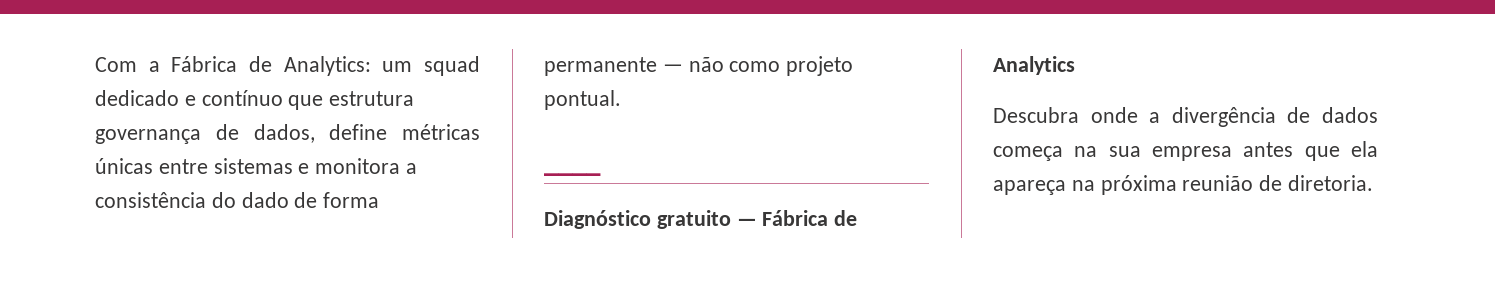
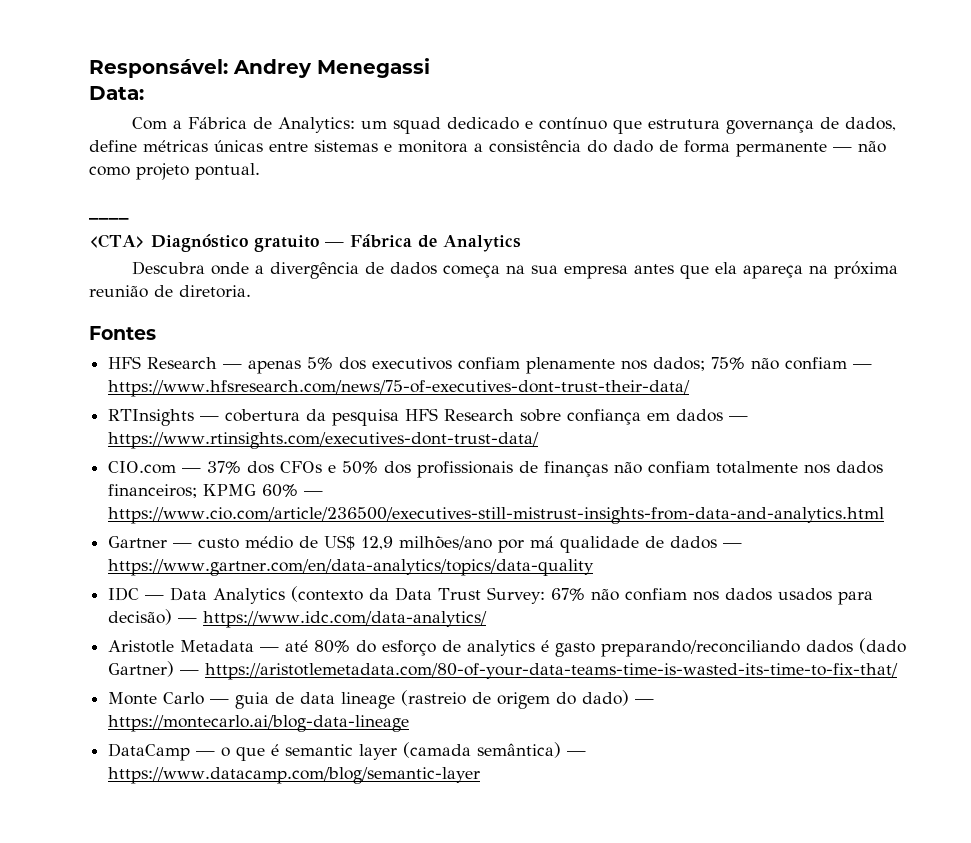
+ Responsável: Andrey Menegassi
+ Data:
- Diagnóstico gratuito — Fábrica de Analytics
+ <CTA> Diagnóstico gratuito — Fábrica de Analytics
+ Fontes
+ HFS Research — apenas 5% dos executivos confiam plenamente nos dados; 75% não confiam — https://www.hfsresearch.com/news/75-of-executives-dont-trust-their-data/
+ RTInsights — cobertura da pesquisa HFS Research sobre confiança em dados — https://www.rtinsights.com/executives-dont-trust-data/
+ CIO.com — 37% dos CFOs e 50% dos profissionais de finanças não confiam totalmente nos dados financeiros; KPMG 60% — https://www.cio.com/article/236500/executives-still-mistrust-insights-from-data-and-analytics.html
+ Gartner — custo médio de US$ 12,9 milhões/ano por má qualidade de dados — https://www.gartner.com/en/data-analytics/topics/data-quality
+ IDC — Data Analytics (contexto da Data Trust Survey: 67% não confiam nos dados usados para decisão) — https://www.idc.com/data-analytics/
+ Aristotle Metadata — até 80% do esforço de analytics é gasto preparando/reconciliando dados (dado Gartner) — https://aristotlemetadata.com/80-of-your-data-teams-time-is-wasted-its-time-to-fix-that/
+ Monte Carlo — guia de data lineage (rastreio de origem do dado) — https://montecarlo.ai/blog-data-lineage
+ DataCamp — o que é semantic layer (camada semântica) — https://www.datacamp.com/blog/semantic-layer

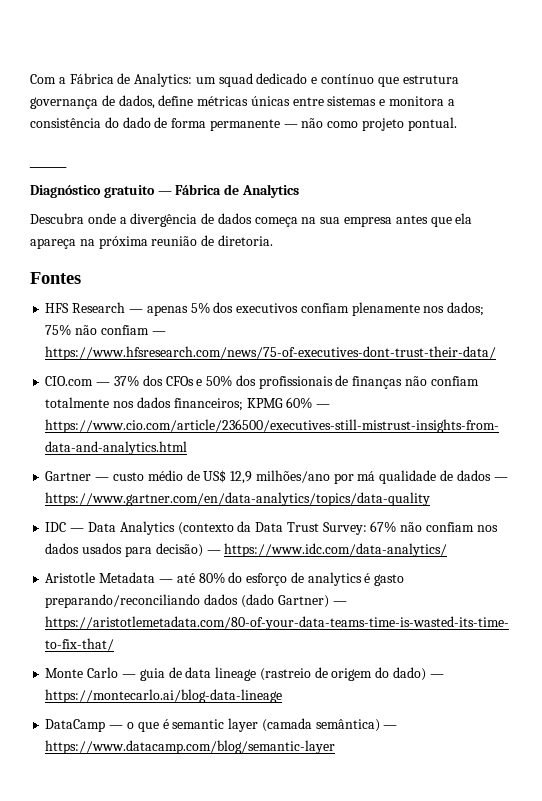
- Responsável: Andrey Menegassi
- Data:
- <CTA> Diagnóstico gratuito — Fábrica de Analytics
+ Diagnóstico gratuito — Fábrica de Analytics
- RTInsights — cobertura da pesquisa HFS Research sobre confiança em dados — https://www.rtinsights.com/executives-dont-trust-data/

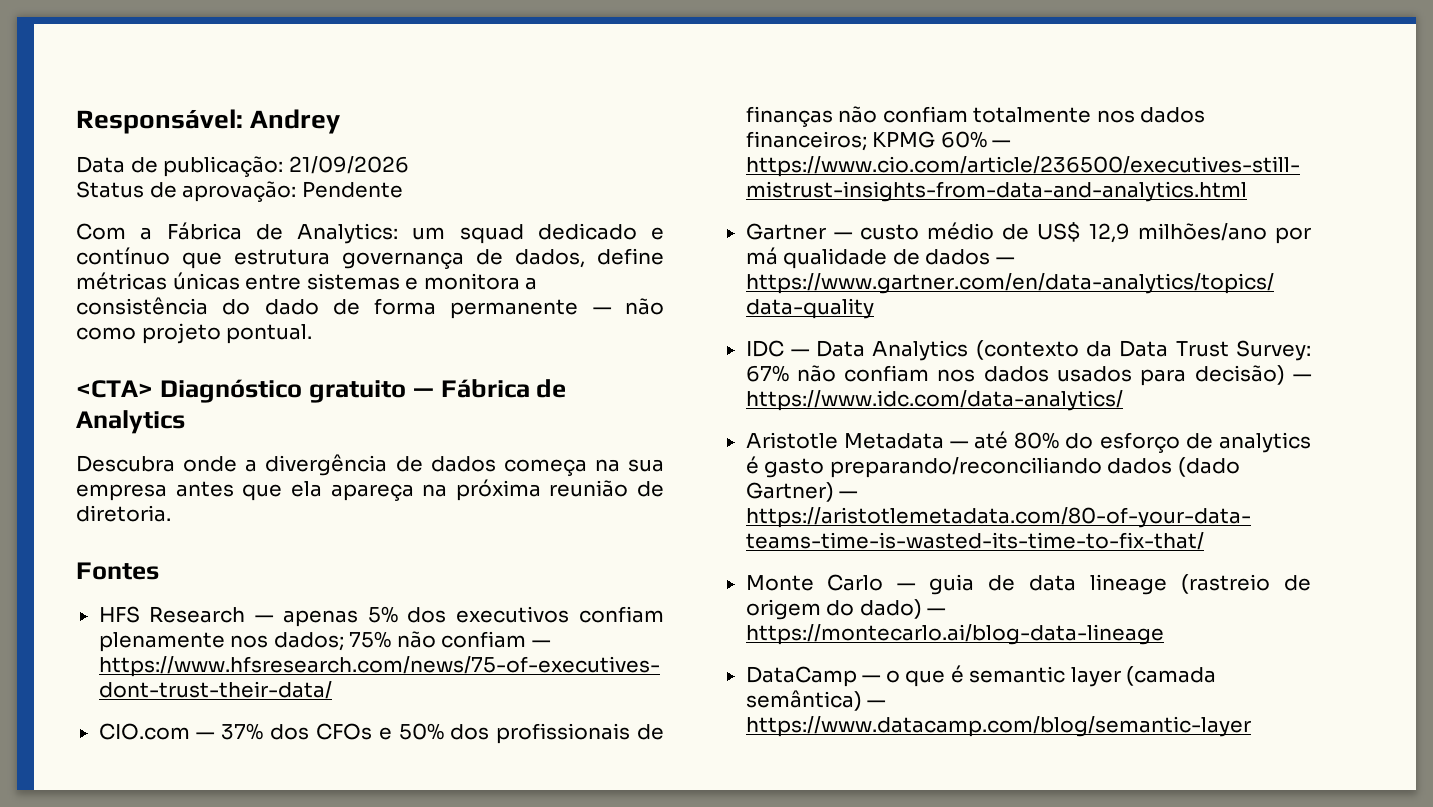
+ Responsável: Andrey
+ Data de publicação: 21/09/2026
+ Status de aprovação: Pendente
- ____
- Diagnóstico gratuito — Fábrica de Analytics
+ <CTA> Diagnóstico gratuito — Fábrica de Analytics

